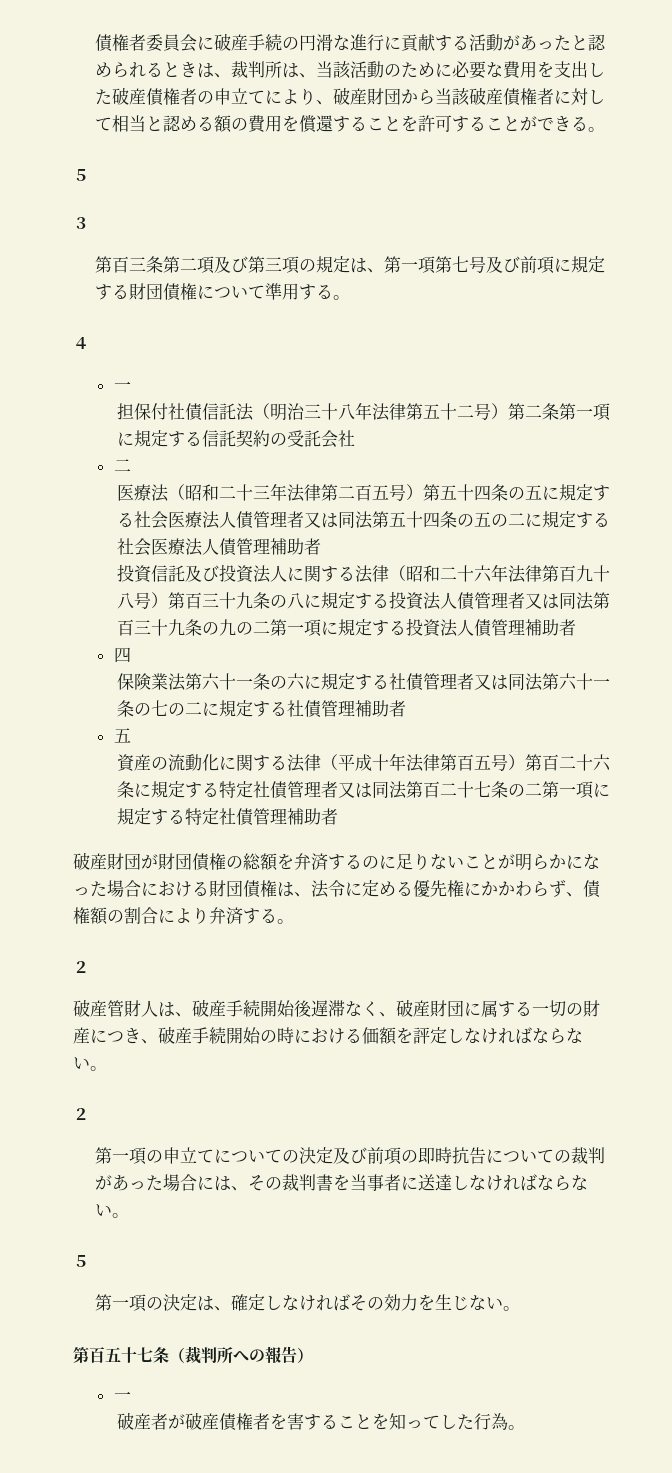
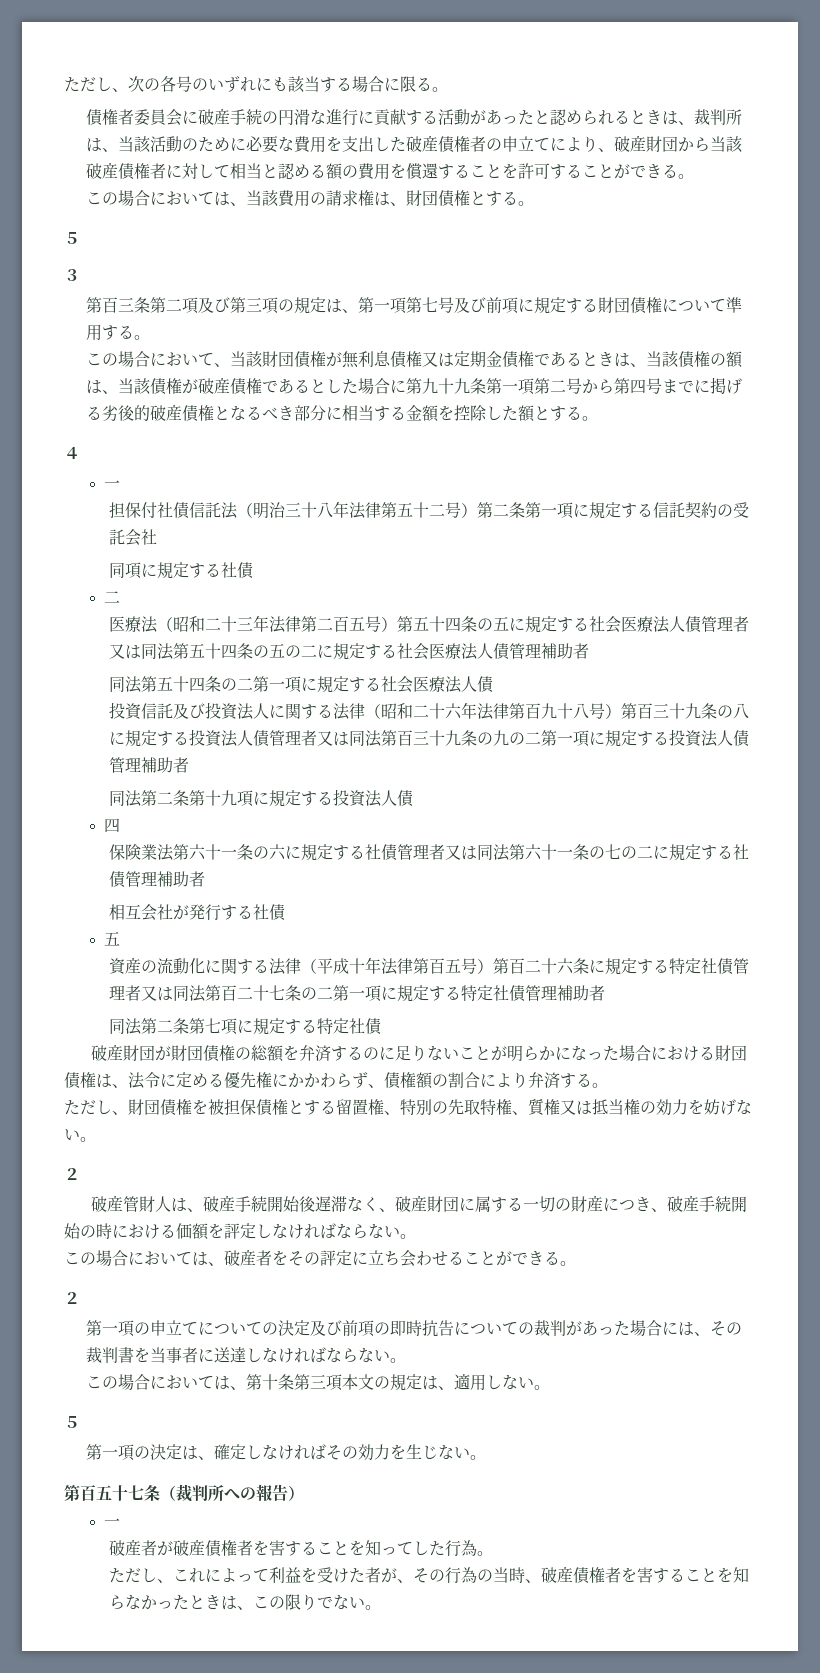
+ ただし、次の各号のいずれにも該当する場合に限る。
+ この場合においては、当該費用の請求権は、財団債権とする。
+ この場合において、当該財団債権が無利息債権又は定期金債権であるときは、当該債権の額は、当該債権が破産債権であるとした場合に第九十九条第一項第二号から第四号までに掲げる劣後的破産債権となるべき部分に相当する金額を控除した額とする。
+ 同項に規定する社債
+ 同法第五十四条の二第一項に規定する社会医療法人債
+ 同法第二条第十九項に規定する投資法人債
+ 相互会社が発行する社債
+ 同法第二条第七項に規定する特定社債
+ ただし、財団債権を被担保債権とする留置権、特別の先取特権、質権又は抵当権の効力を妨げない。
+ この場合においては、破産者をその評定に立ち会わせることができる。
+ この場合においては、第十条第三項本文の規定は、適用しない。
+ ただし、これによって利益を受けた者が、その行為の当時、破産債権者を害することを知らなかったときは、この限りでない。

